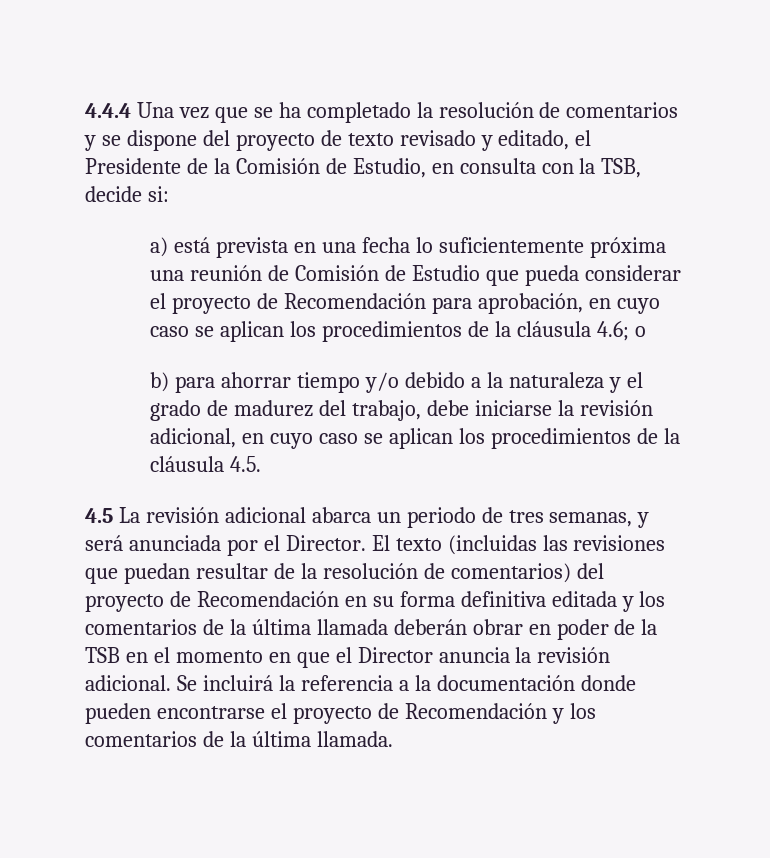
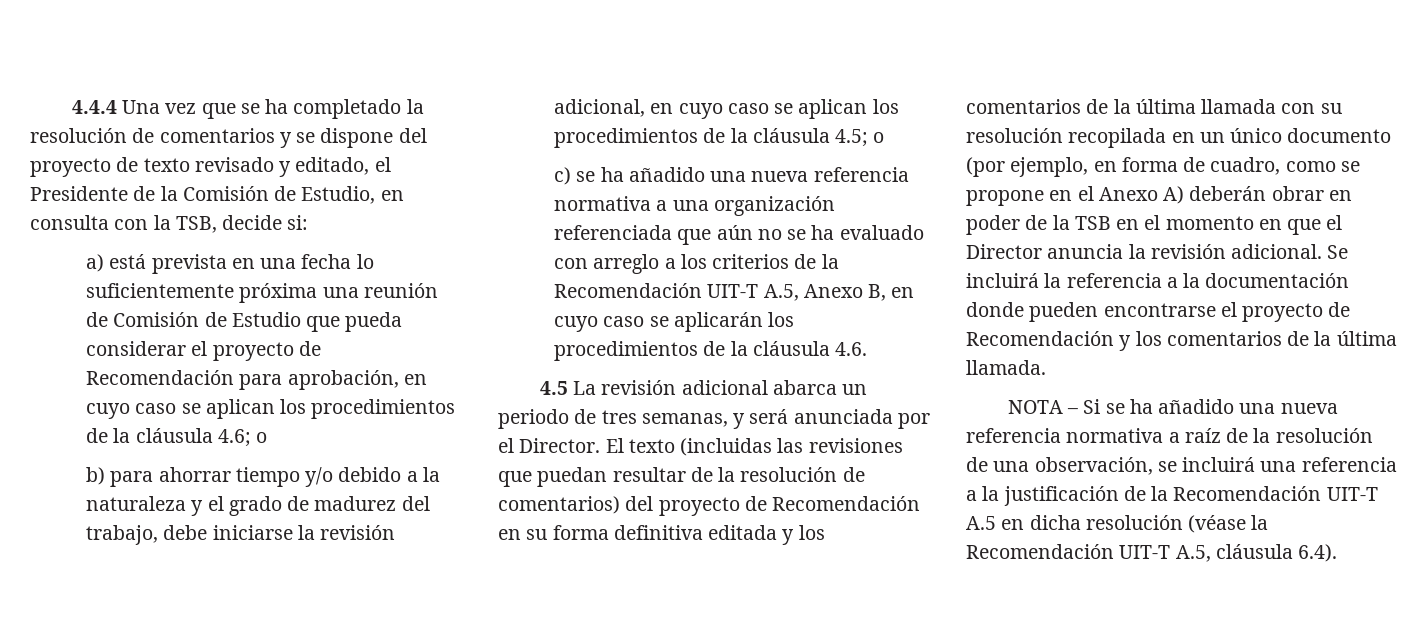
- b) para ahorrar tiempo y/o debido a la naturaleza y el grado de madurez del trabajo, debe iniciarse la revisión adicional, en cuyo caso se aplican los procedimientos de la cláusula 4.5.
+ b) para ahorrar tiempo y/o debido a la naturaleza y el grado de madurez del trabajo, debe iniciarse la revisión adicional, en cuyo caso se aplican los procedimientos de la cláusula 4.5; o
+ c) se ha añadido una nueva referencia normativa a una organización referenciada que aún no se ha evaluado con arreglo a los criterios de la Recomendación UIT-T A.5, Anexo B, en cuyo caso se aplicarán los procedimientos de la cláusula 4.6.
- El texto (incluidas las revisiones que puedan resultar de la resolución de comentarios) del proyecto de Recomendación en su forma definitiva editada y los comentarios de la última llamada deberán obrar en poder de la TSB en el momento en que el Director anuncia la revisión adicional.
+ El texto (incluidas las revisiones que puedan resultar de la resolución de comentarios) del proyecto de Recomendación en su forma definitiva editada y los comentarios de la última llamada con su resolución recopilada en un único documento (por ejemplo, en forma de cuadro, como se propone en el Anexo A) deberán obrar en poder de la TSB en el momento en que el Director anuncia la revisión adicional.
+ NOTA – Si se ha añadido una nueva referencia normativa a raíz de la resolución de una observación, se incluirá una referencia a la justificación de la Recomendación UIT-T A.5 en dicha resolución (véase la Recomendación UIT-T A.5, cláusula 6.4).

